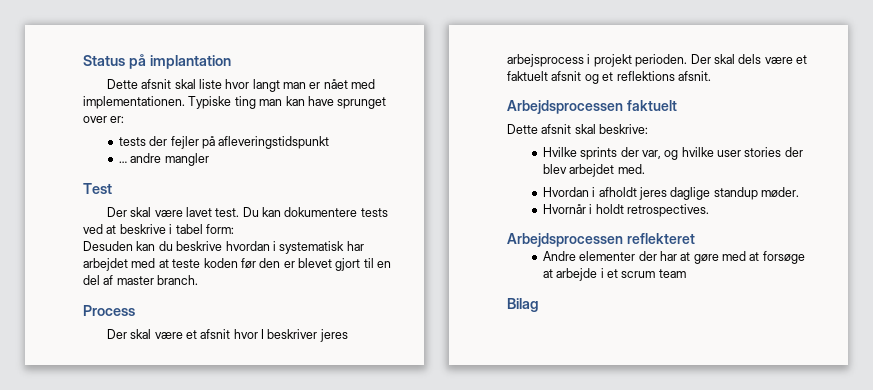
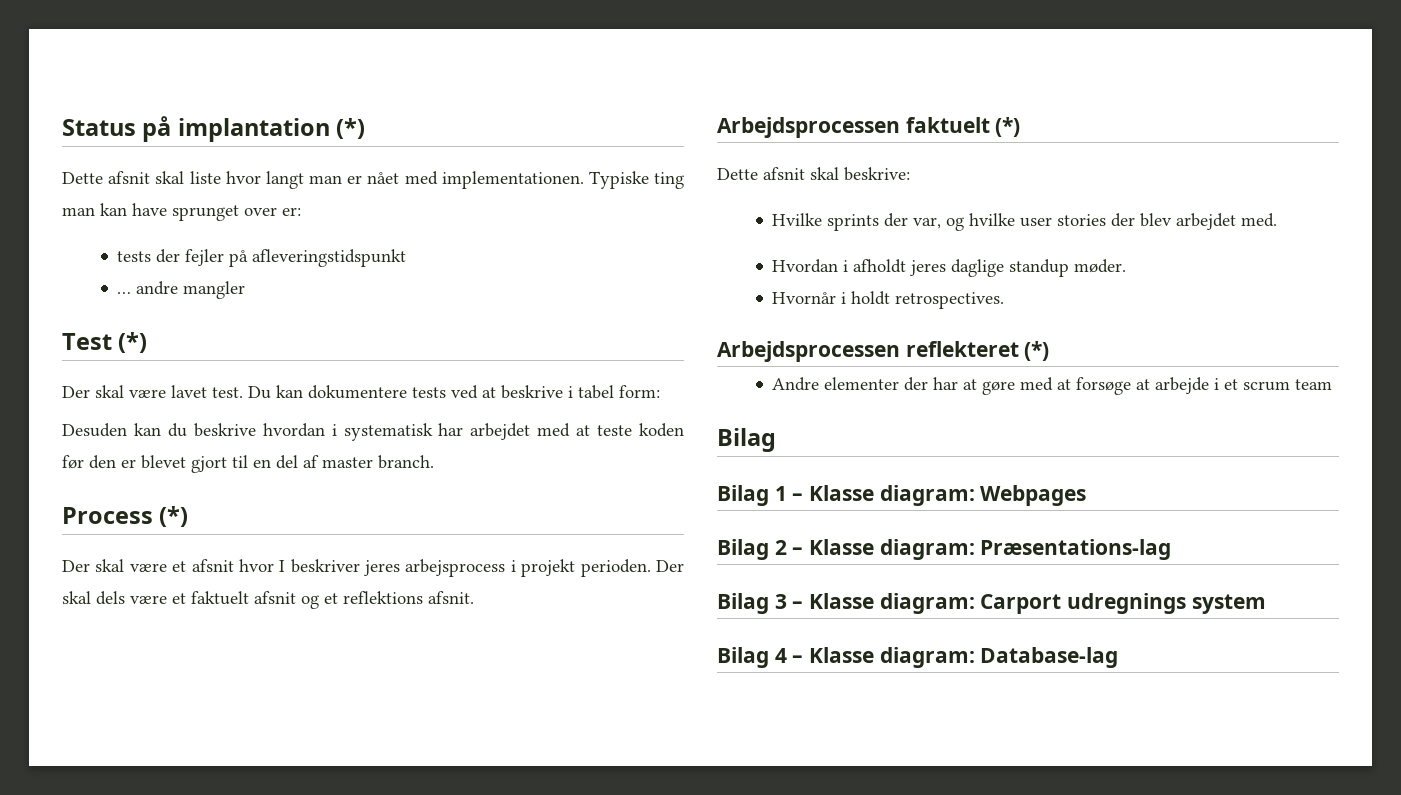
- Status på implantation
+ Status på implantation (*)
- Test
+ Test (*)
- Process
+ Process (*)
- Arbejdsprocessen faktuelt
+ Arbejdsprocessen faktuelt (*)
- Arbejdsprocessen reflekteret
+ Arbejdsprocessen reflekteret (*)
+ Bilag 1 – Klasse diagram: Webpages
+ Bilag 2 – Klasse diagram: Præsentations-lag
+ Bilag 3 – Klasse diagram: Carport udregnings system
+ Bilag 4 – Klasse diagram: Database-lag

